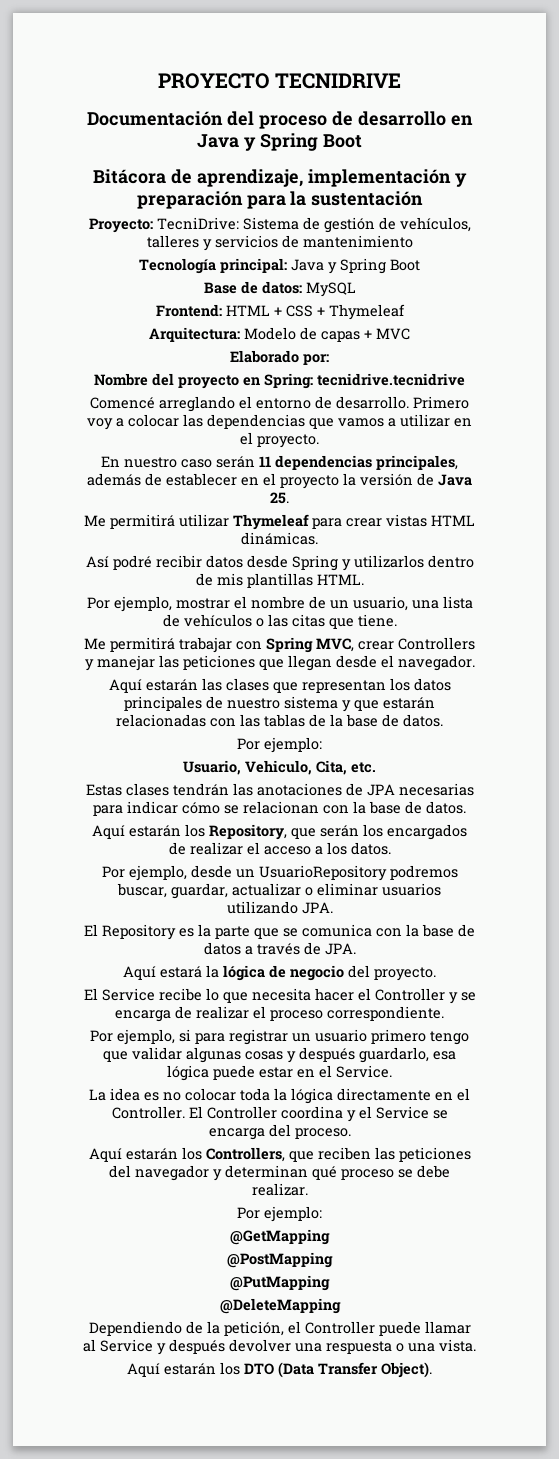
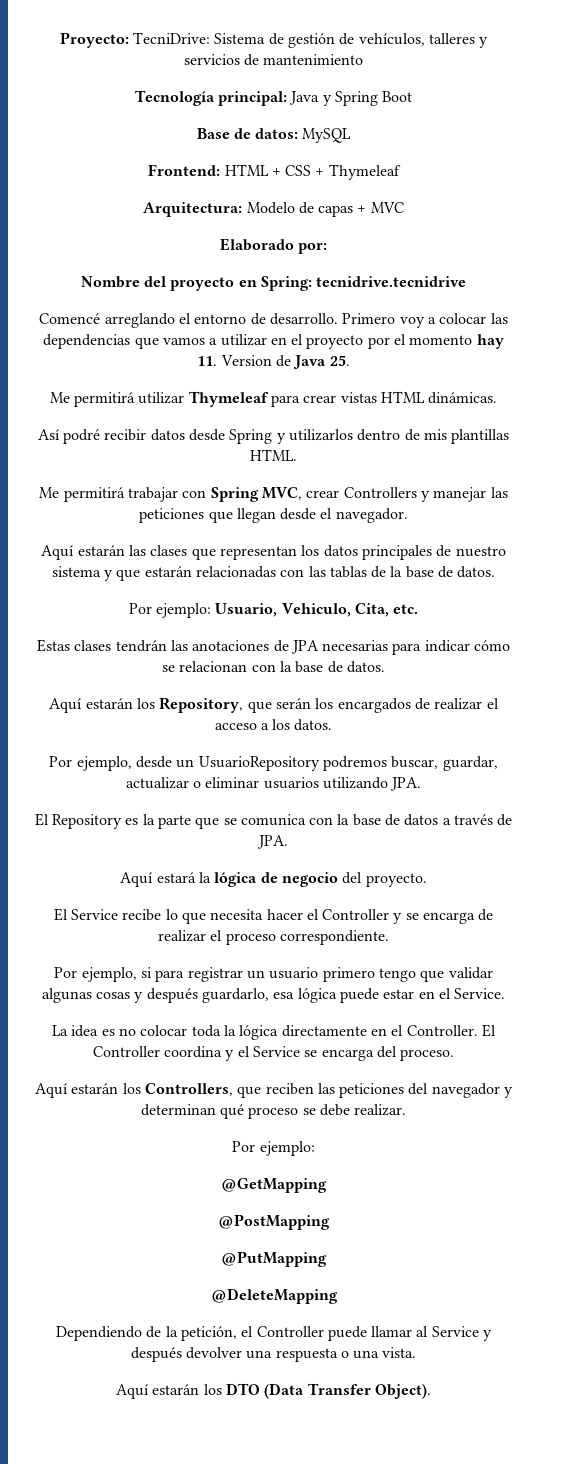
- PROYECTO TECNIDRIVE
- Documentación del proceso de desarrollo en Java y Spring Boot
- Bitácora de aprendizaje, implementación y preparación para la sustentación
- Primero voy a colocar las dependencias que vamos a utilizar en el proyecto.
- En nuestro caso serán 11 dependencias principales, además de establecer en el proyecto la versión de Java 25.
+ Primero voy a colocar las dependencias que vamos a utilizar en el proyecto por el momento hay 11. Version de Java 25.
- Por ejemplo, mostrar el nombre de un usuario, una lista de vehículos o las citas que tiene.
  Aquí estarán las clases que representan los datos principales de nuestro sistema y que estarán relacionadas con las tablas de la base de datos.
- Por ejemplo:
- Usuario, Vehiculo, Cita, etc.
+ Por ejemplo: Usuario, Vehiculo, Cita, etc.

